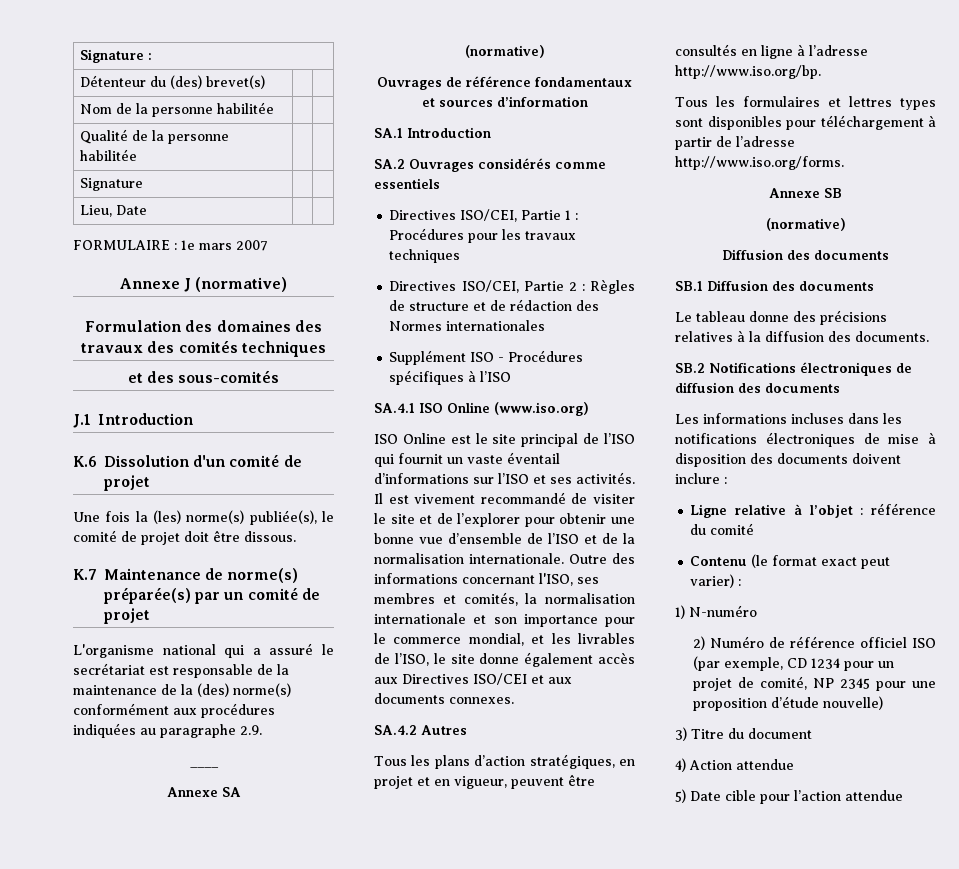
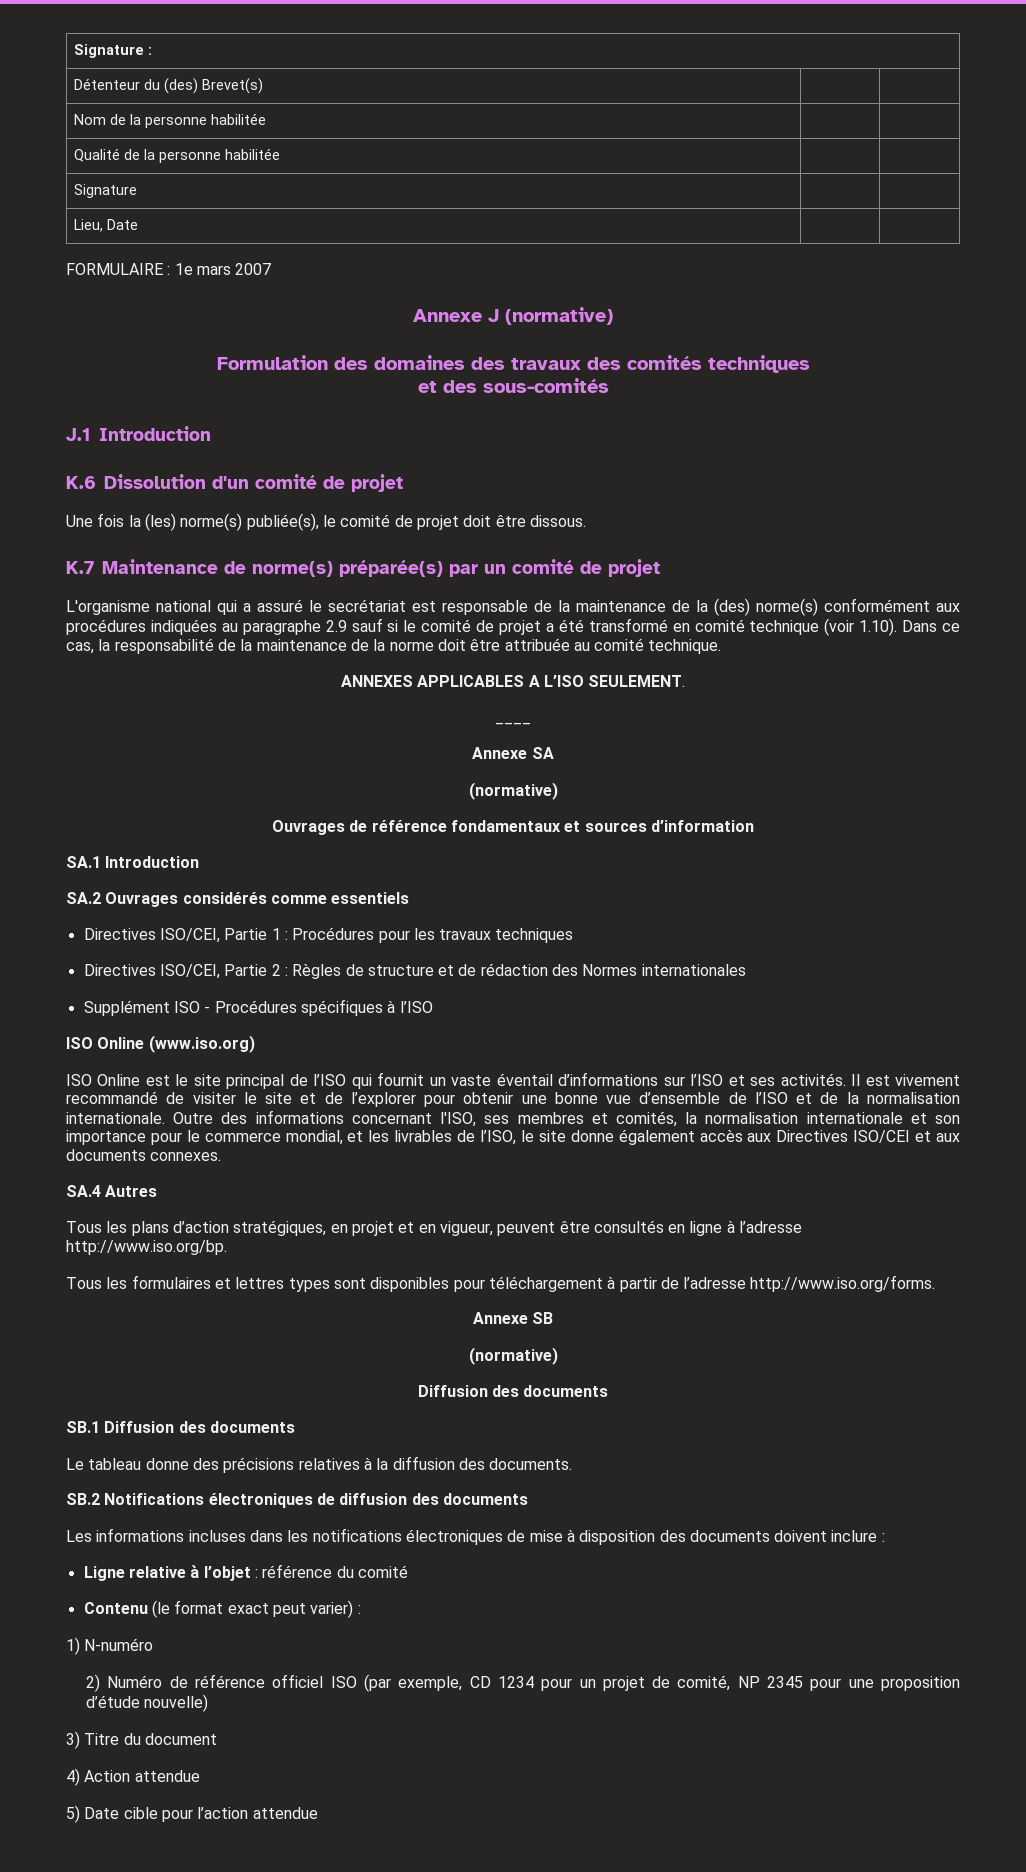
- Détenteur du (des) brevet(s) | |
+ Détenteur du (des) Brevet(s) | |
- L'organisme national qui a assuré le secrétariat est responsable de la maintenance de la (des) norme(s) conformément aux procédures indiquées au paragraphe 2.9.
+ L'organisme national qui a assuré le secrétariat est responsable de la maintenance de la (des) norme(s) conformément aux procédures indiquées au paragraphe 2.9 sauf si le comité de projet a été transformé en comité technique (voir 1.10). Dans ce cas, la responsabilité de la maintenance de la norme doit être attribuée au comité technique.
+ ANNEXES APPLICABLES A L’ISO SEULEMENT.
- SA.4.1 ISO Online (www.iso.org)
+ ISO Online (www.iso.org)
- SA.4.2 Autres
+ SA.4 Autres

